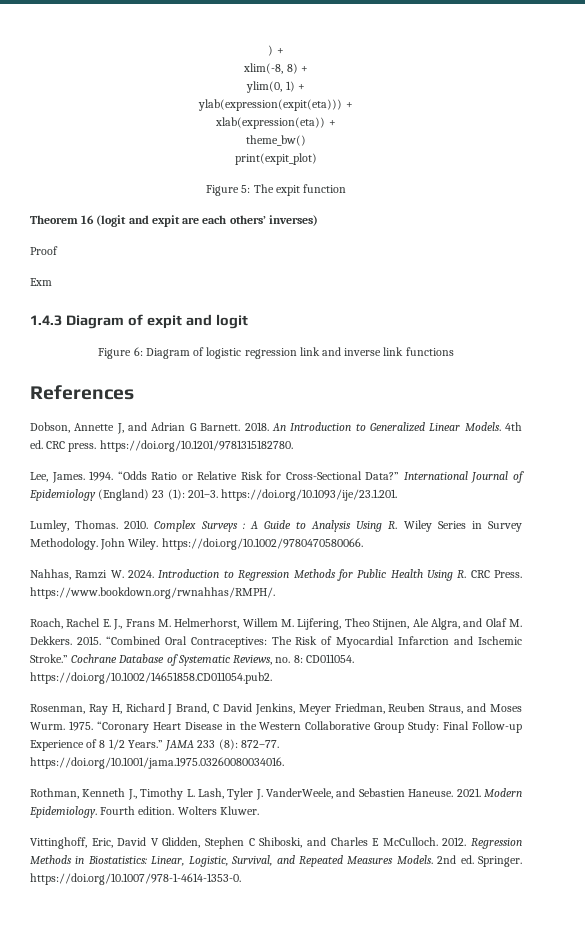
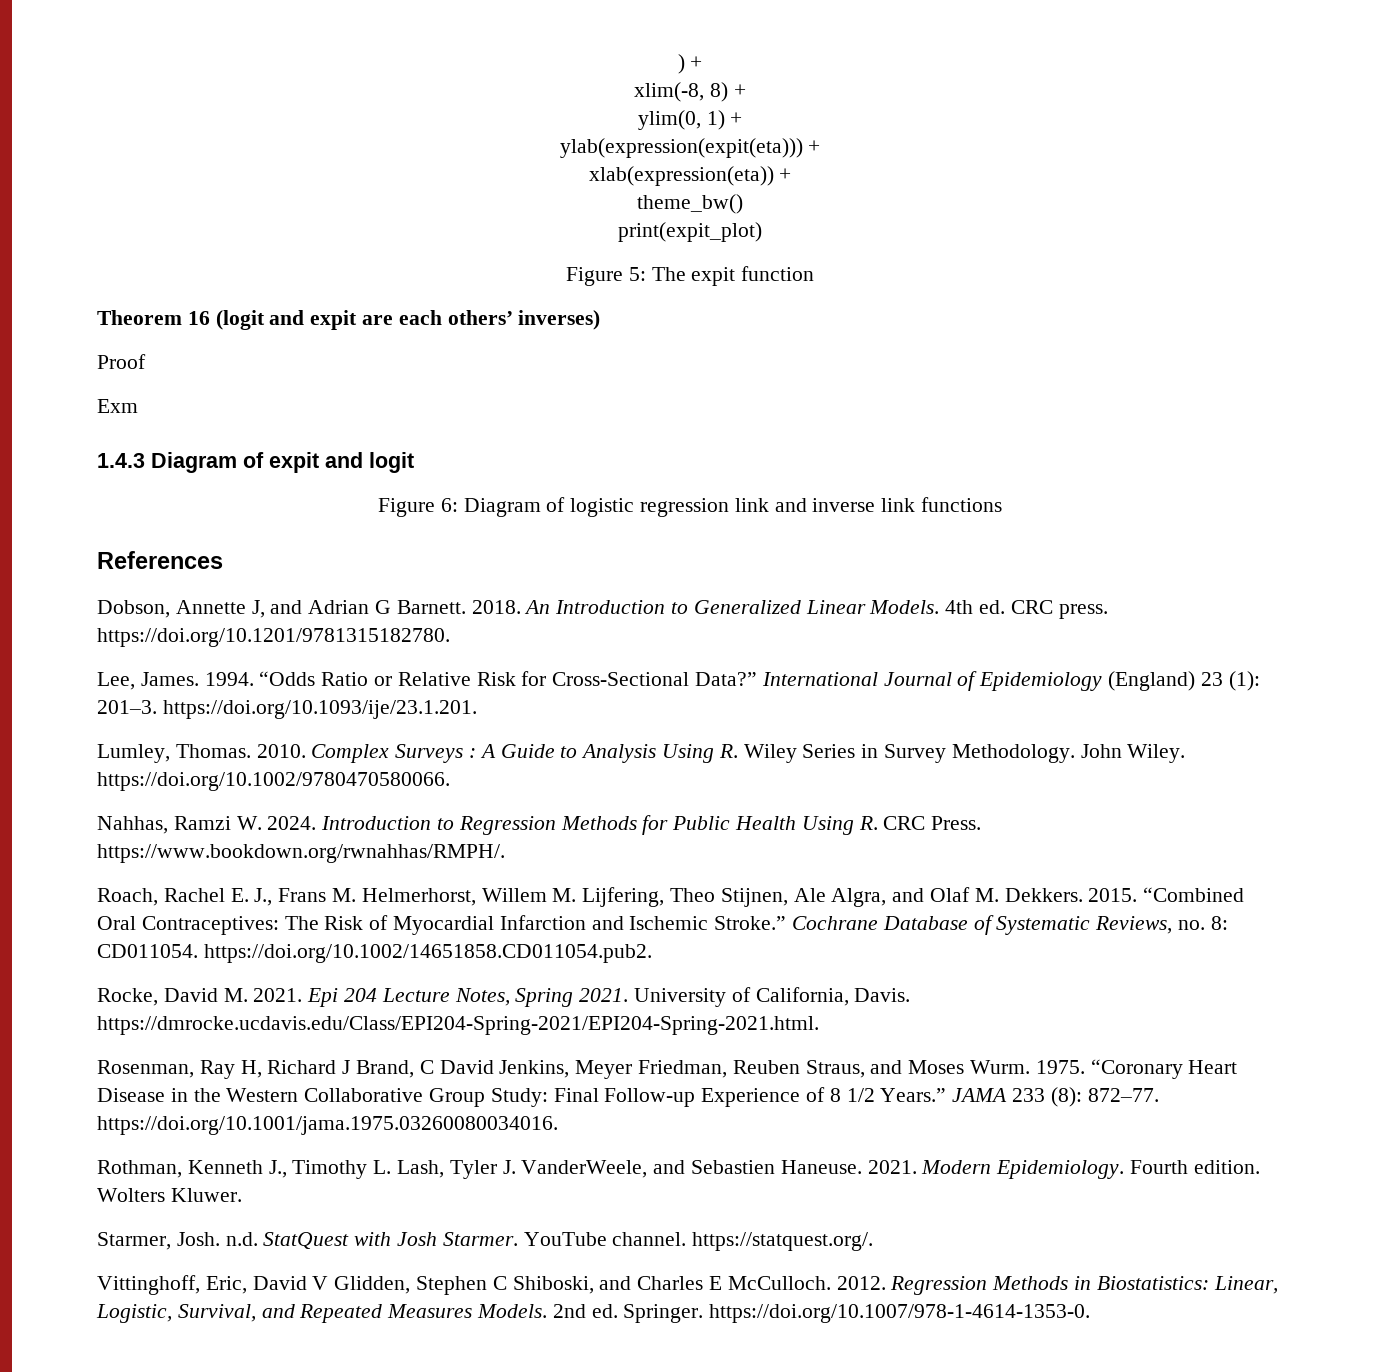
+ Rocke, David M. 2021. Epi 204 Lecture Notes, Spring 2021. University of California, Davis. https://dmrocke.ucdavis.edu/Class/EPI204-Spring-2021/EPI204-Spring-2021.html.
+ Starmer, Josh. n.d. StatQuest with Josh Starmer. YouTube channel. https://statquest.org/.

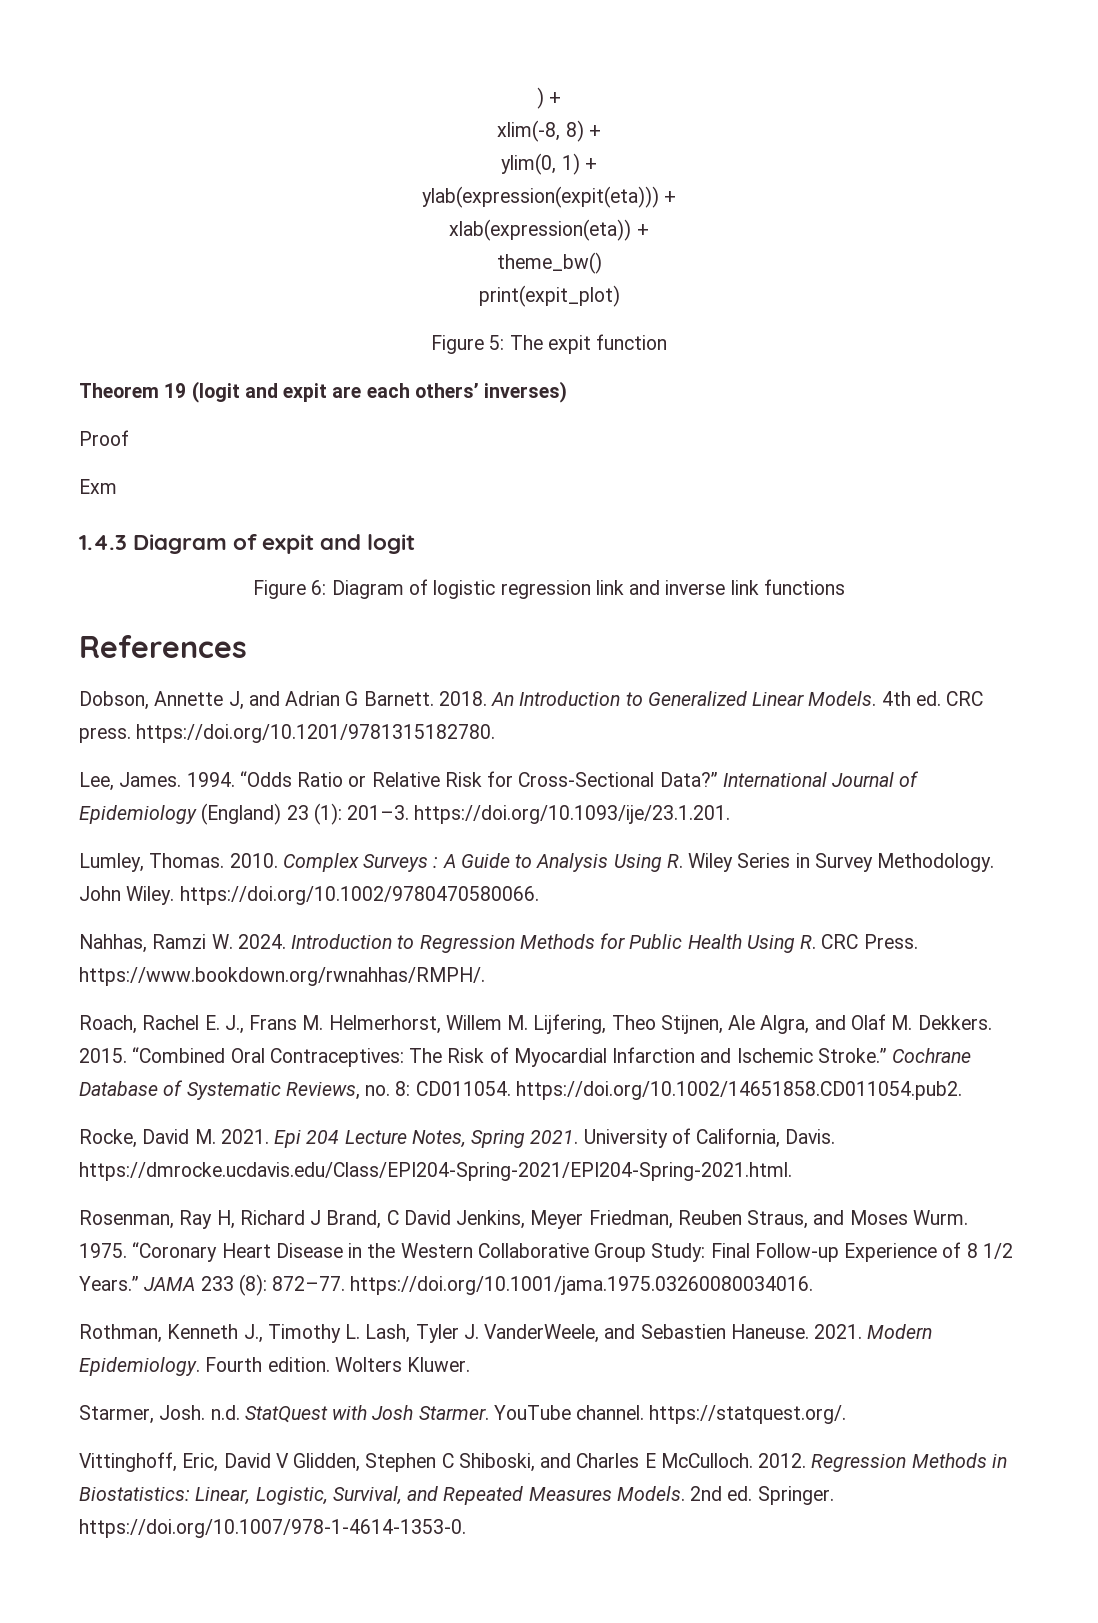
- Theorem 16 (logit and expit are each others’ inverses)
+ Theorem 19 (logit and expit are each others’ inverses)

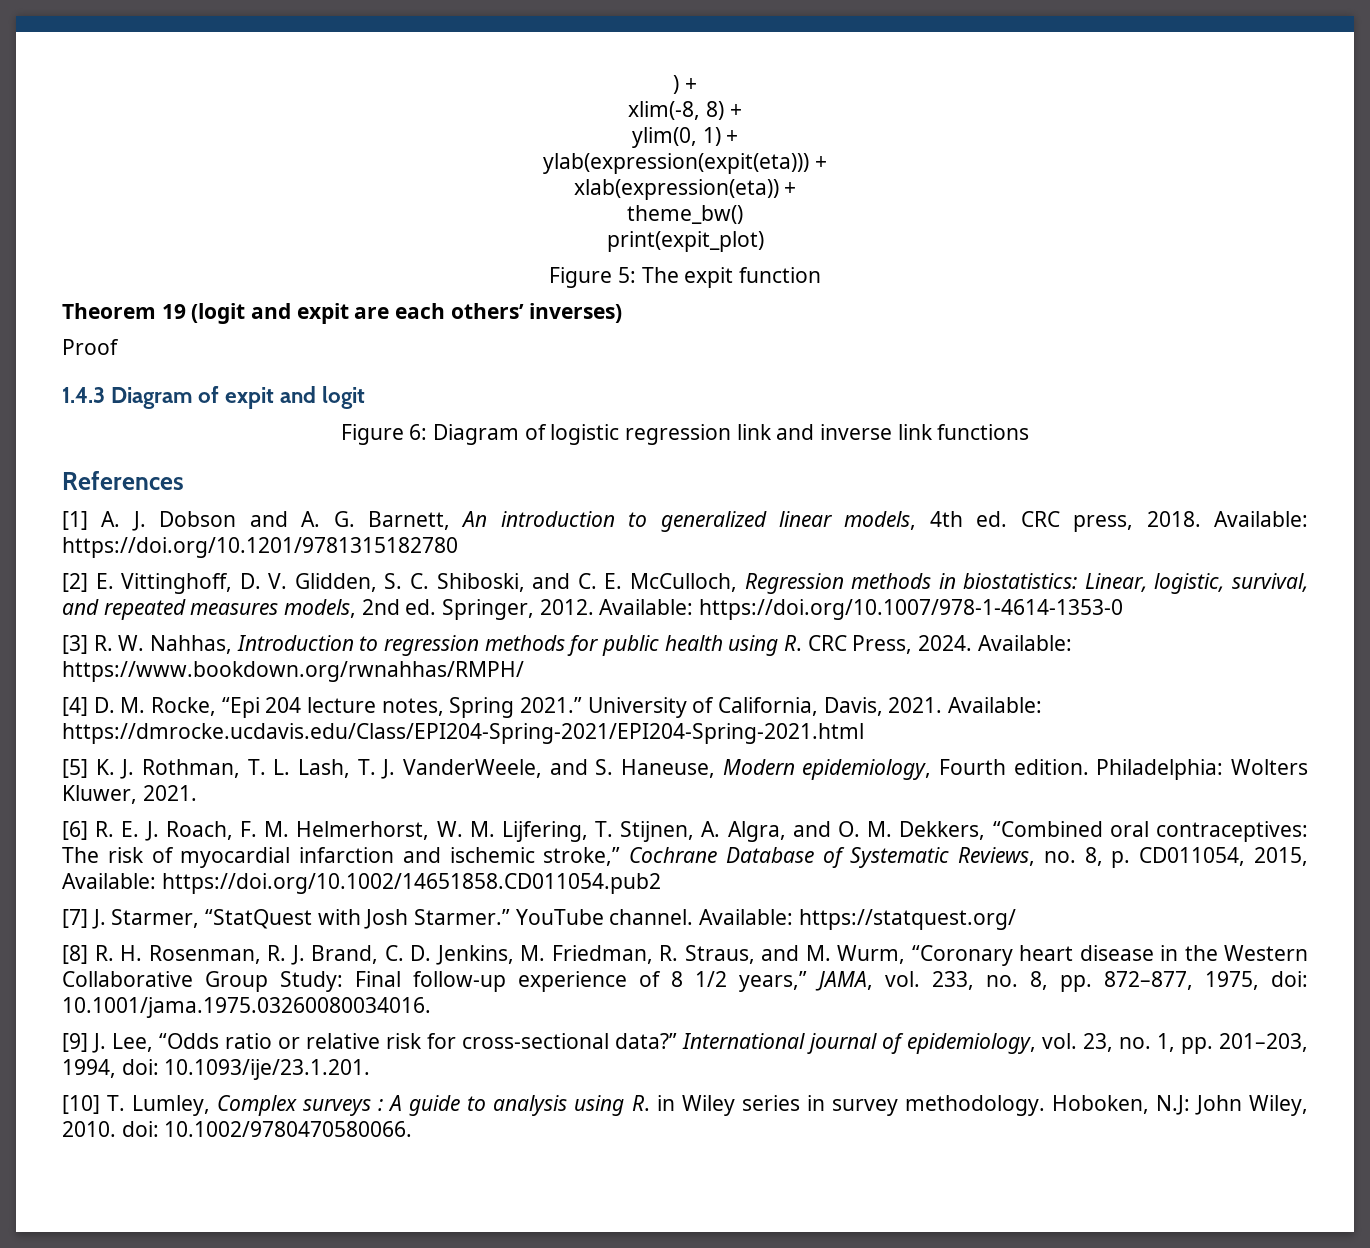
- Exm
- Dobson, Annette J, and Adrian G Barnett. 2018. An Introduction to Generalized Linear Models. 4th ed. CRC press. https://doi.org/10.1201/9781315182780.
- Lee, James. 1994. “Odds Ratio or Relative Risk for Cross-Sectional Data?” International Journal of Epidemiology (England) 23 (1): 201–3. https://doi.org/10.1093/ije/23.1.201.
- Lumley, Thomas. 2010. Complex Surveys : A Guide to Analysis Using R. Wiley Series in Survey Methodology. John Wiley. https://doi.org/10.1002/9780470580066.
- Nahhas, Ramzi W. 2024. Introduction to Regression Methods for Public Health Using R. CRC Press. https://www.bookdown.org/rwnahhas/RMPH/.
- Roach, Rachel E. J., Frans M. Helmerhorst, Willem M. Lijfering, Theo Stijnen, Ale Algra, and Olaf M. Dekkers. 2015. “Combined Oral Contraceptives: The Risk of Myocardial Infarction and Ischemic Stroke.” Cochrane Database of Systematic Reviews, no. 8: CD011054. https://doi.org/10.1002/14651858.CD011054.pub2.
- Rocke, David M. 2021. Epi 204 Lecture Notes, Spring 2021. University of California, Davis. https://dmrocke.ucdavis.edu/Class/EPI204-Spring-2021/EPI204-Spring-2021.html.
- Rosenman, Ray H, Richard J Brand, C David Jenkins, Meyer Friedman, Reuben Straus, and Moses Wurm. 1975. “Coronary Heart Disease in the Western Collaborative Group Study: Final Follow-up Experience of 8 1/2 Years.” JAMA 233 (8): 872–77. https://doi.org/10.1001/jama.1975.03260080034016.
- Rothman, Kenneth J., Timothy L. Lash, Tyler J. VanderWeele, and Sebastien Haneuse. 2021. Modern Epidemiology. Fourth edition. Wolters Kluwer.
- Starmer, Josh. n.d. StatQuest with Josh Starmer. YouTube channel. https://statquest.org/.
- Vittinghoff, Eric, David V Glidden, Stephen C Shiboski, and Charles E McCulloch. 2012. Regression Methods in Biostatistics: Linear, Logistic, Survival, and Repeated Measures Models. 2nd ed. Springer. https://doi.org/10.1007/978-1-4614-1353-0.
+ [1] A. J. Dobson and A. G. Barnett, An introduction to generalized linear models, 4th ed. CRC press, 2018. Available: https://doi.org/10.1201/9781315182780
+ [2] E. Vittinghoff, D. V. Glidden, S. C. Shiboski, and C. E. McCulloch, Regression methods in biostatistics: Linear, logistic, survival, and repeated measures models, 2nd ed. Springer, 2012. Available: https://doi.org/10.1007/978-1-4614-1353-0
+ [3] R. W. Nahhas, Introduction to regression methods for public health using R. CRC Press, 2024. Available: https://www.bookdown.org/rwnahhas/RMPH/
+ [4] D. M. Rocke, “Epi 204 lecture notes, Spring 2021.” University of California, Davis, 2021. Available: https://dmrocke.ucdavis.edu/Class/EPI204-Spring-2021/EPI204-Spring-2021.html
+ [5] K. J. Rothman, T. L. Lash, T. J. VanderWeele, and S. Haneuse, Modern epidemiology, Fourth edition. Philadelphia: Wolters Kluwer, 2021.
+ [6] R. E. J. Roach, F. M. Helmerhorst, W. M. Lijfering, T. Stijnen, A. Algra, and O. M. Dekkers, “Combined oral contraceptives: The risk of myocardial infarction and ischemic stroke,” Cochrane Database of Systematic Reviews, no. 8, p. CD011054, 2015, Available: https://doi.org/10.1002/14651858.CD011054.pub2
+ [7] J. Starmer, “StatQuest with Josh Starmer.” YouTube channel. Available: https://statquest.org/
+ [8] R. H. Rosenman, R. J. Brand, C. D. Jenkins, M. Friedman, R. Straus, and M. Wurm, “Coronary heart disease in the Western Collaborative Group Study: Final follow-up experience of 8 1/2 years,” JAMA, vol. 233, no. 8, pp. 872–877, 1975, doi: 10.1001/jama.1975.03260080034016.
+ [9] J. Lee, “Odds ratio or relative risk for cross-sectional data?” International journal of epidemiology, vol. 23, no. 1, pp. 201–203, 1994, doi: 10.1093/ije/23.1.201.
+ [10] T. Lumley, Complex surveys : A guide to analysis using R. in Wiley series in survey methodology. Hoboken, N.J: John Wiley, 2010. doi: 10.1002/9780470580066.

